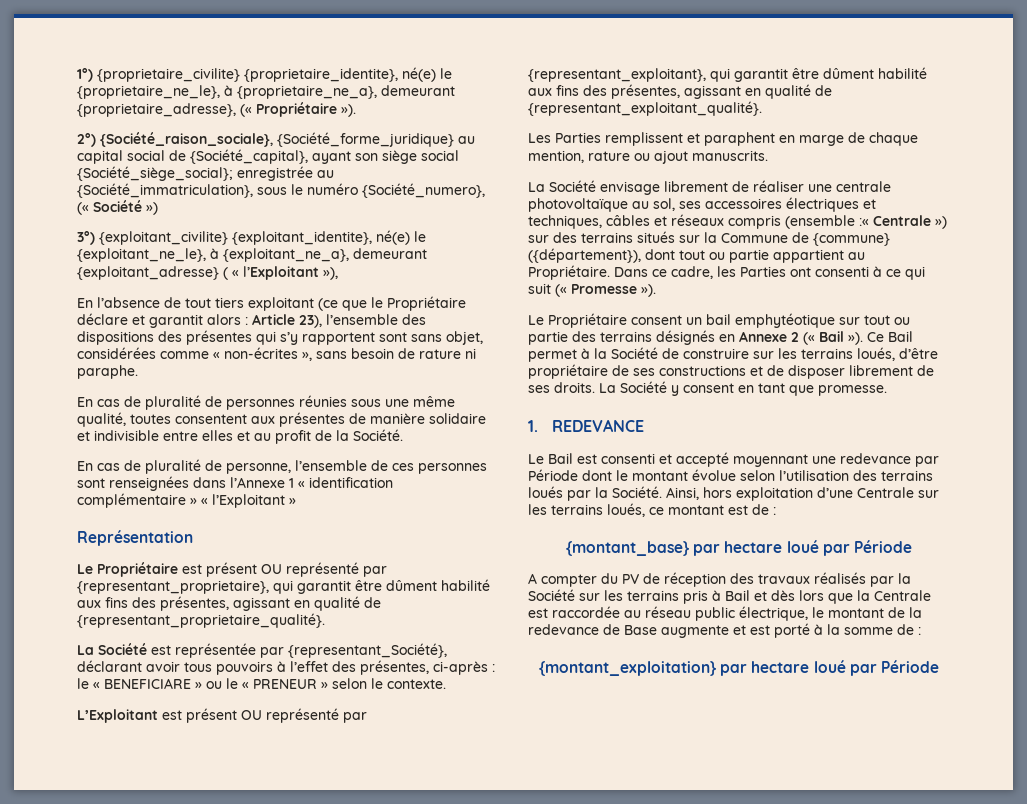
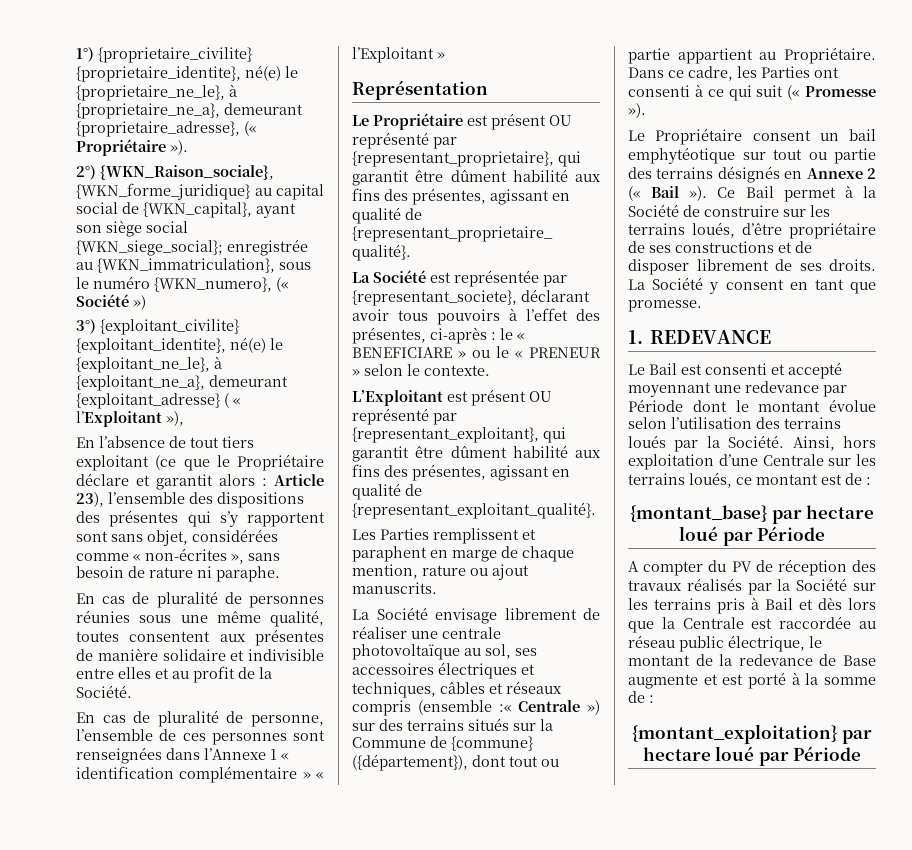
- 2°) {Société_raison_sociale}, {Société_forme_juridique} au capital social de {Société_capital}, ayant son siège social {Société_siège_social}; enregistrée au {Société_immatriculation}, sous le numéro {Société_numero}, (« Société »)
+ 2°) {WKN_Raison_sociale}, {WKN_forme_juridique} au capital social de {WKN_capital}, ayant son siège social {WKN_siege_social}; enregistrée au {WKN_immatriculation}, sous le numéro {WKN_numero}, (« Société »)
- La Société est représentée par {representant_Société}, déclarant avoir tous pouvoirs à l’effet des présentes, ci-après : le « BENEFICIARE » ou le « PRENEUR » selon le contexte.
+ La Société est représentée par {representant_societe}, déclarant avoir tous pouvoirs à l’effet des présentes, ci-après : le « BENEFICIARE » ou le « PRENEUR » selon le contexte.

